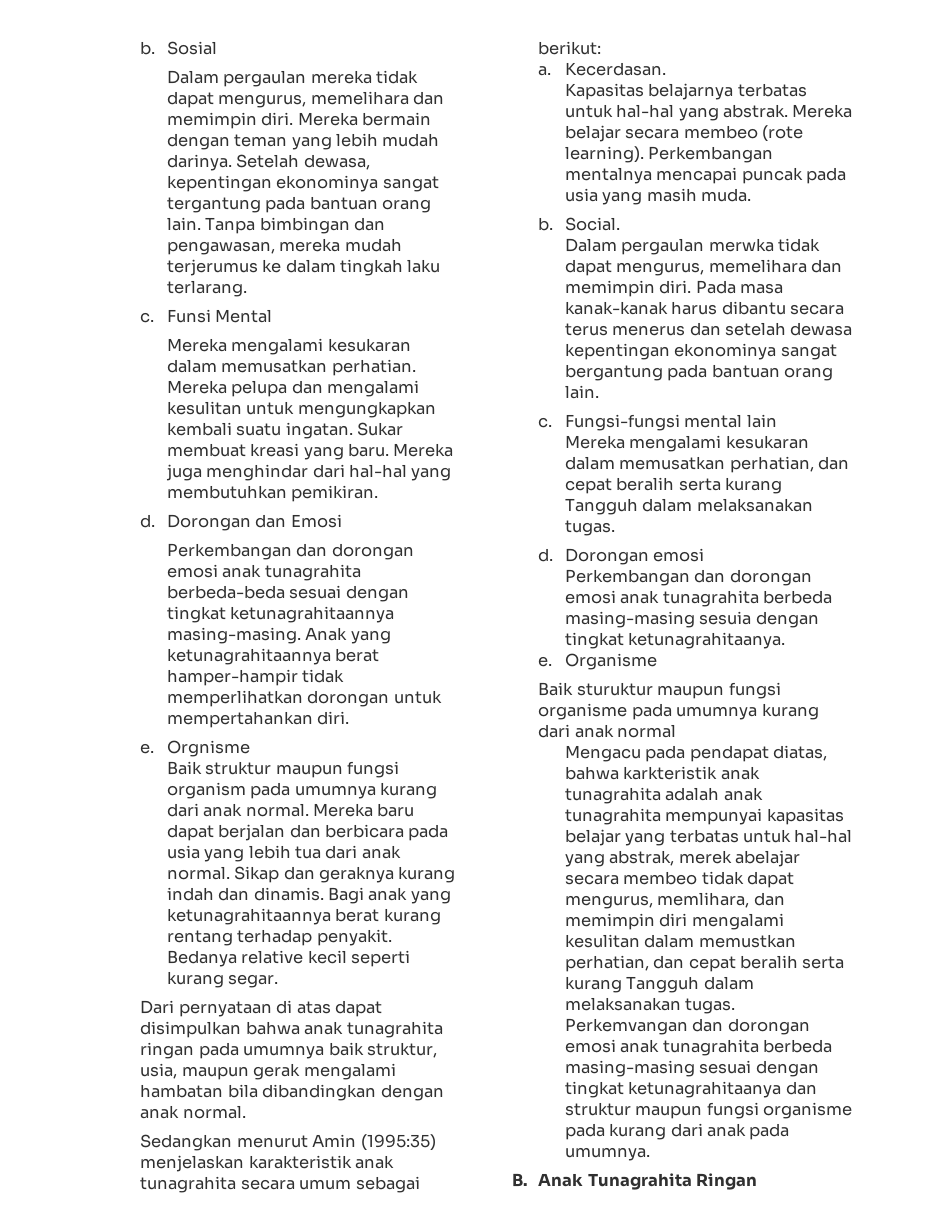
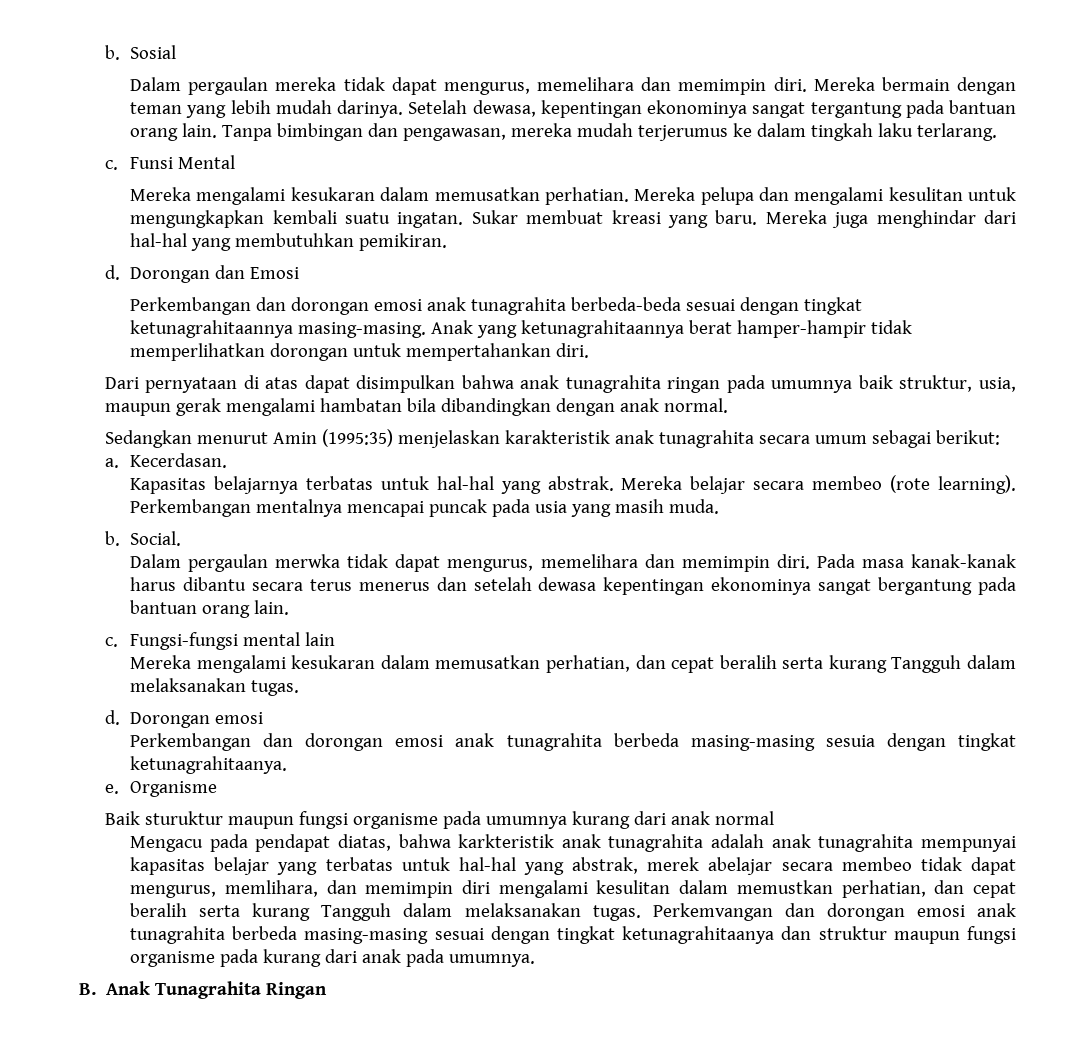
- e. Orgnisme
- Baik struktur maupun fungsi organism pada umumnya kurang dari anak normal. Mereka baru dapat berjalan dan berbicara pada usia yang lebih tua dari anak normal. Sikap dan geraknya kurang indah dan dinamis. Bagi anak yang ketunagrahitaannya berat kurang rentang terhadap penyakit. Bedanya relative kecil seperti kurang segar.

